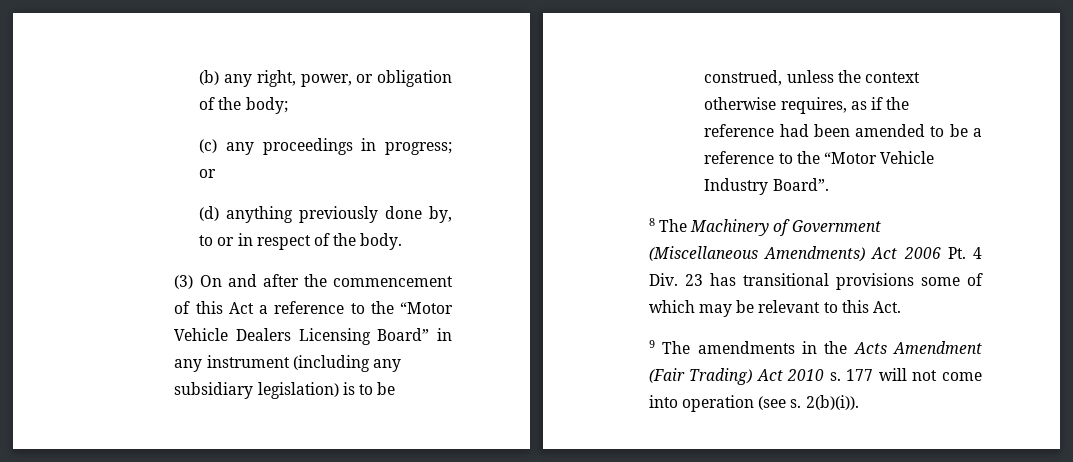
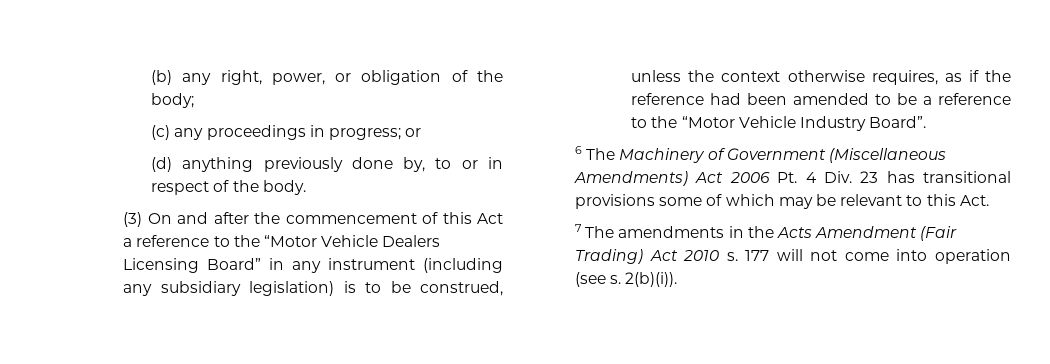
- 8 The Machinery of Government (Miscellaneous Amendments) Act 2006 Pt. 4 Div. 23 has transitional provisions some of which may be relevant to this Act.
+ 6 The Machinery of Government (Miscellaneous Amendments) Act 2006 Pt. 4 Div. 23 has transitional provisions some of which may be relevant to this Act.
- 9 The amendments in the Acts Amendment (Fair Trading) Act 2010 s.
+ 7 The amendments in the Acts Amendment (Fair Trading) Act 2010 s.

